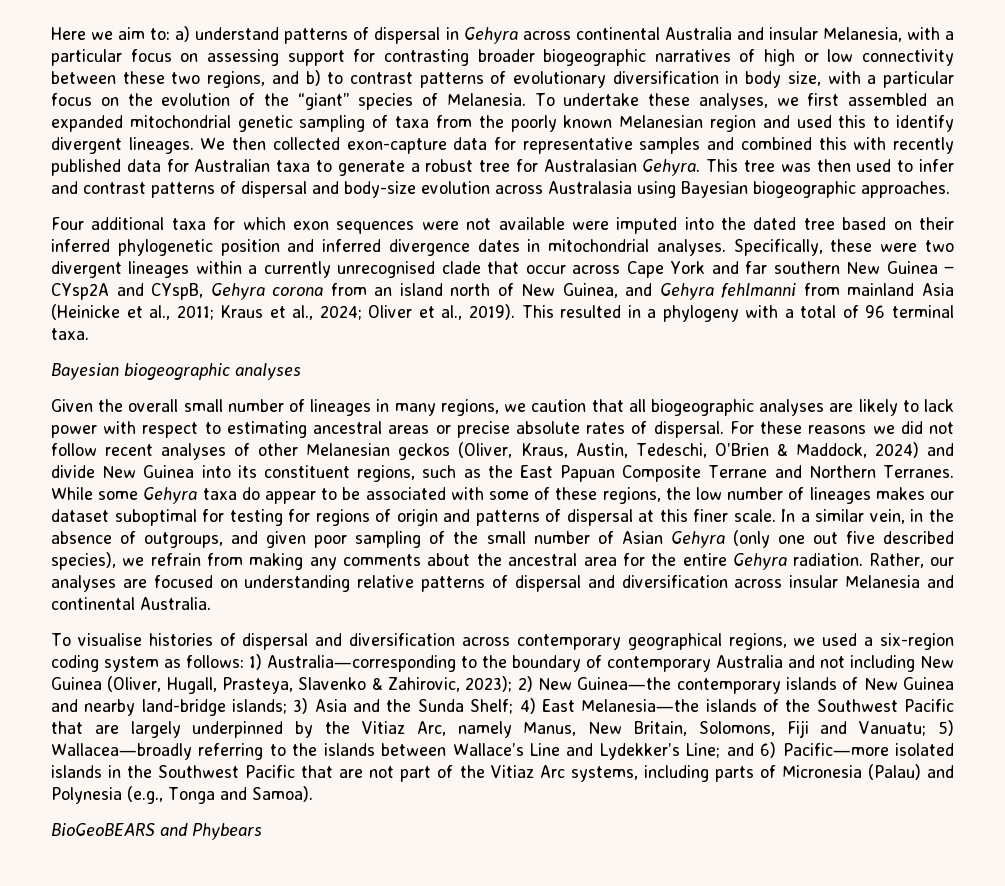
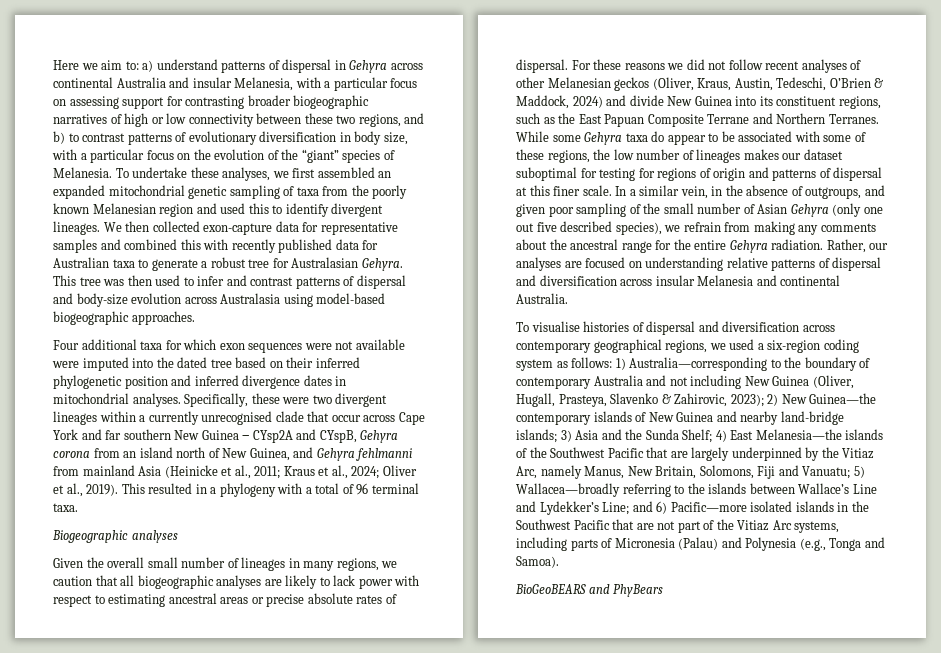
- This tree was then used to infer and contrast patterns of dispersal and body-size evolution across Australasia using Bayesian biogeographic approaches.
+ This tree was then used to infer and contrast patterns of dispersal and body-size evolution across Australasia using model-based biogeographic approaches.
- Bayesian biogeographic analyses
+ Biogeographic analyses
- In a similar vein, in the absence of outgroups, and given poor sampling of the small number of Asian Gehyra (only one out five described species), we refrain from making any comments about the ancestral area for the entire Gehyra radiation.
+ In a similar vein, in the absence of outgroups, and given poor sampling of the small number of Asian Gehyra (only one out five described species), we refrain from making any comments about the ancestral range for the entire Gehyra radiation.
- BioGeoBEARS and Phybears
+ BioGeoBEARS and PhyBears

